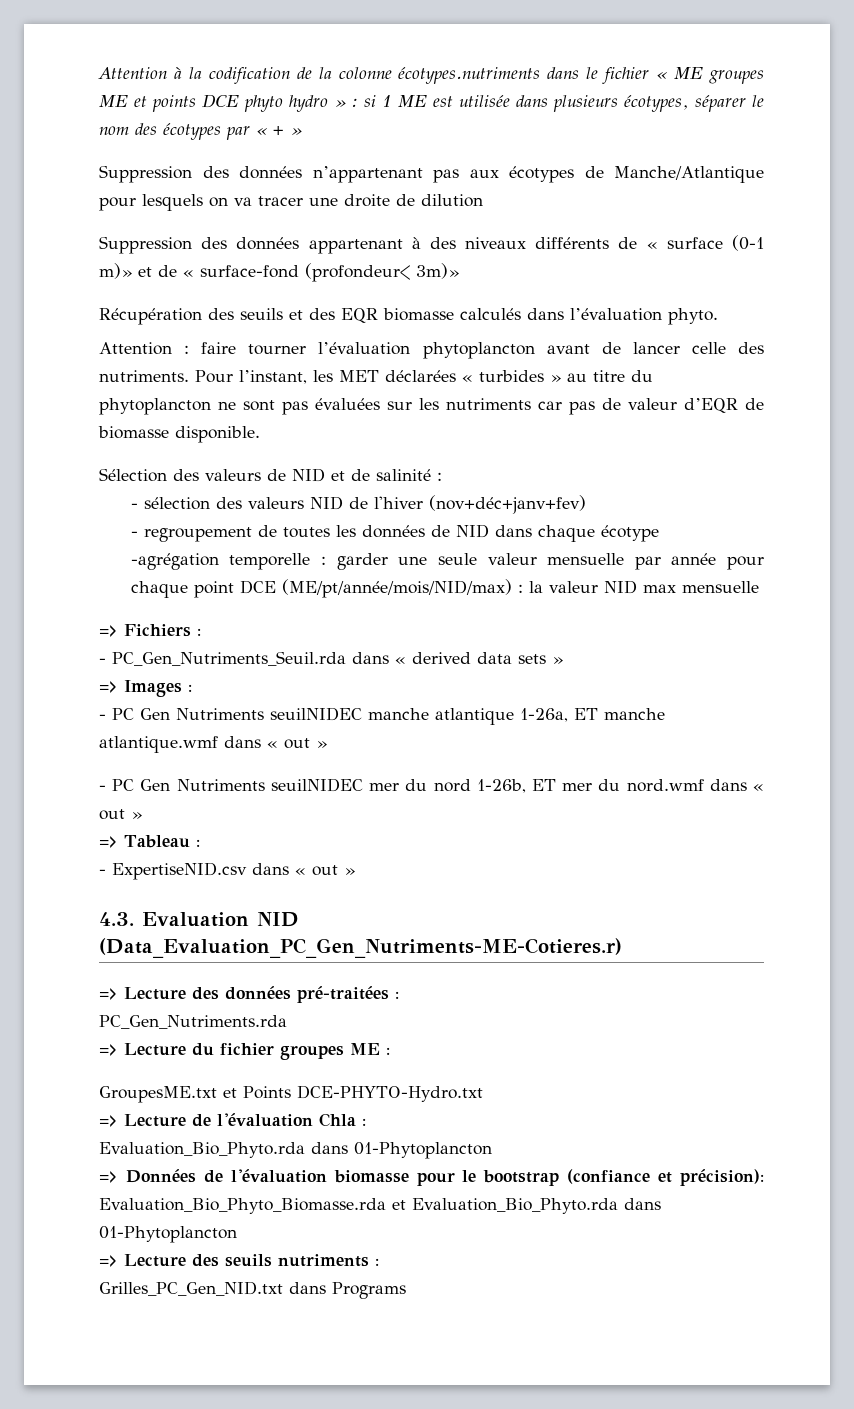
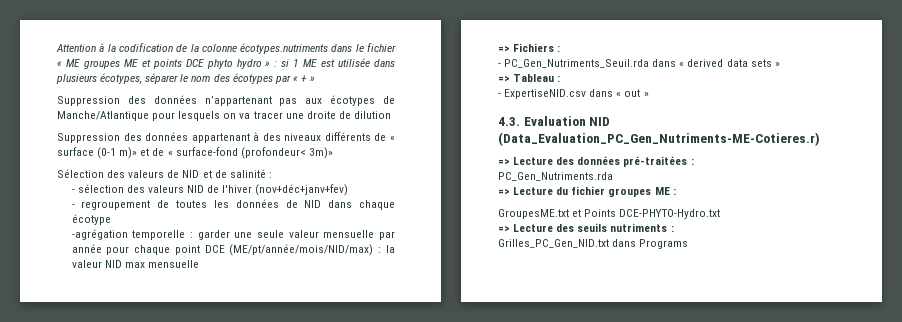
- Récupération des seuils et des EQR biomasse calculés dans l’évaluation phyto.
- Attention : faire tourner l’évaluation phytoplancton avant de lancer celle des nutriments. Pour l’instant, les MET déclarées « turbides » au titre du phytoplancton ne sont pas évaluées sur les nutriments car pas de valeur d’EQR de biomasse disponible.
- => Images :
- - PC Gen Nutriments seuilNIDEC manche atlantique 1-26a, ET manche atlantique.wmf dans « out »
- - PC Gen Nutriments seuilNIDEC mer du nord 1-26b, ET mer du nord.wmf dans « out »
- => Lecture de l'évaluation Chla :
- Evaluation_Bio_Phyto.rda dans 01-Phytoplancton
- => Données de l'évaluation biomasse pour le bootstrap (confiance et précision): Evaluation_Bio_Phyto_Biomasse.rda et Evaluation_Bio_Phyto.rda dans 01-Phytoplancton

